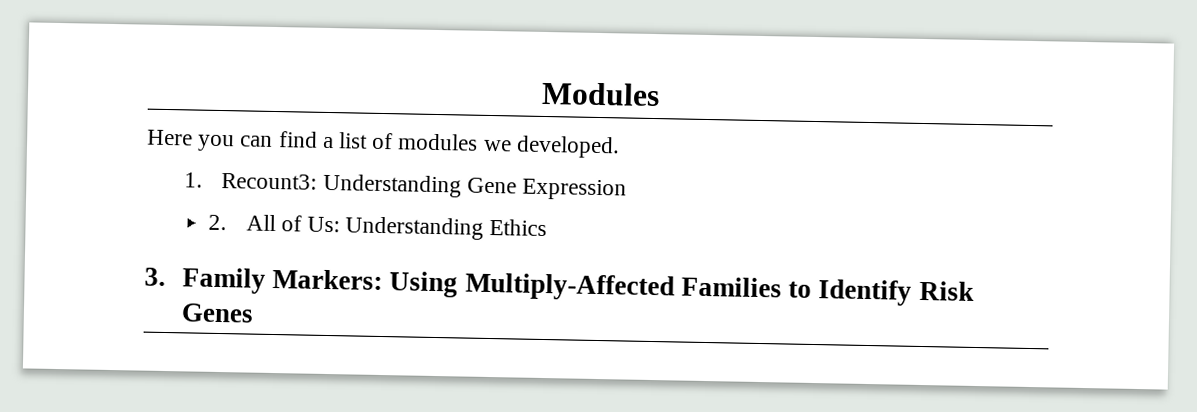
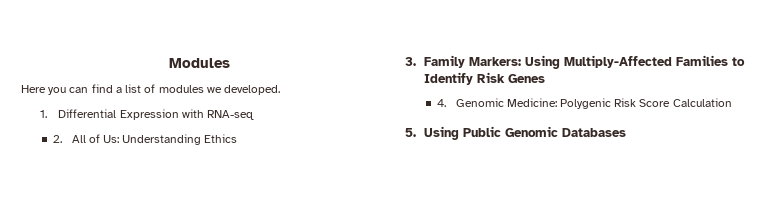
- 1. Recount3: Understanding Gene Expression
+ 1. Differential Expression with RNA-seq
+ 4. Genomic Medicine: Polygenic Risk Score Calculation
+ 5. Using Public Genomic Databases

